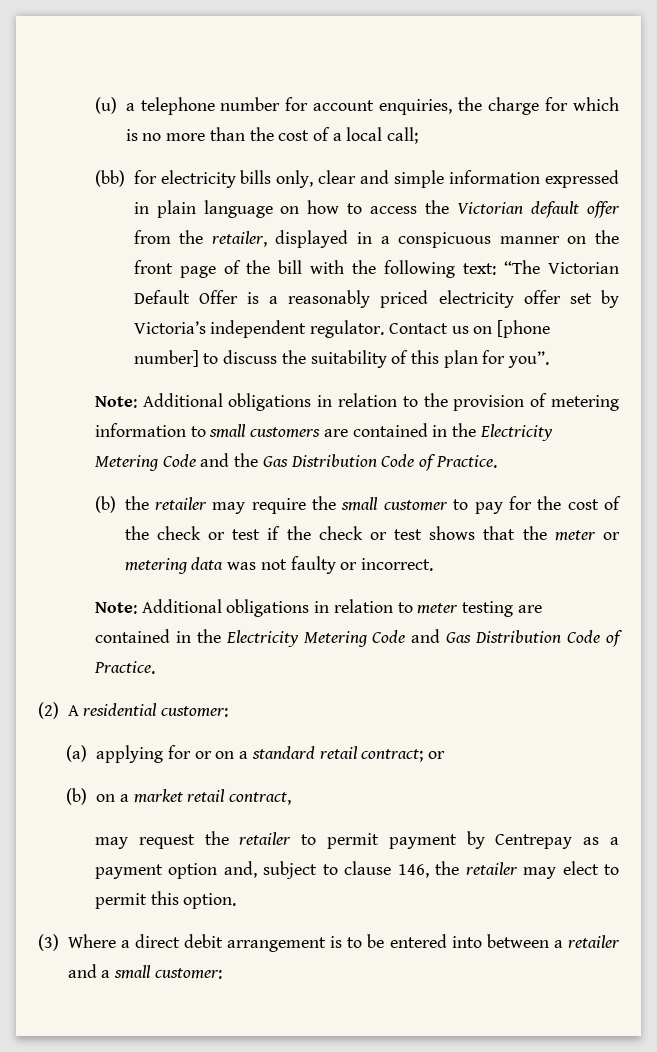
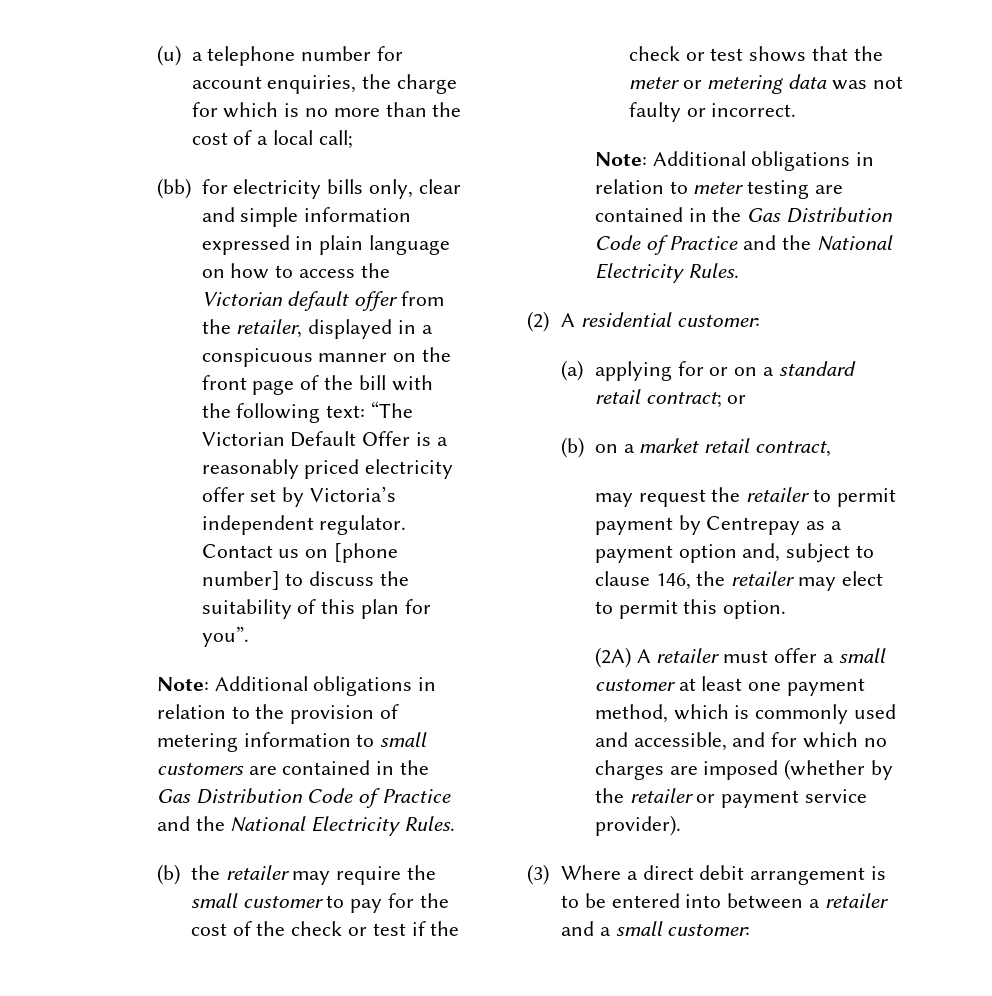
- Note: Additional obligations in relation to the provision of metering information to small customers are contained in the Electricity Metering Code and the Gas Distribution Code of Practice.
+ Note: Additional obligations in relation to the provision of metering information to small customers are contained in the Gas Distribution Code of Practice and the National Electricity Rules.
- Note: Additional obligations in relation to meter testing are contained in the Electricity Metering Code and Gas Distribution Code of Practice.
+ Note: Additional obligations in relation to meter testing are contained in the Gas Distribution Code of Practice and the National Electricity Rules.
+ (2A) A retailer must offer a small customer at least one payment method, which is commonly used and accessible, and for which no charges are imposed (whether by the retailer or payment service provider).

